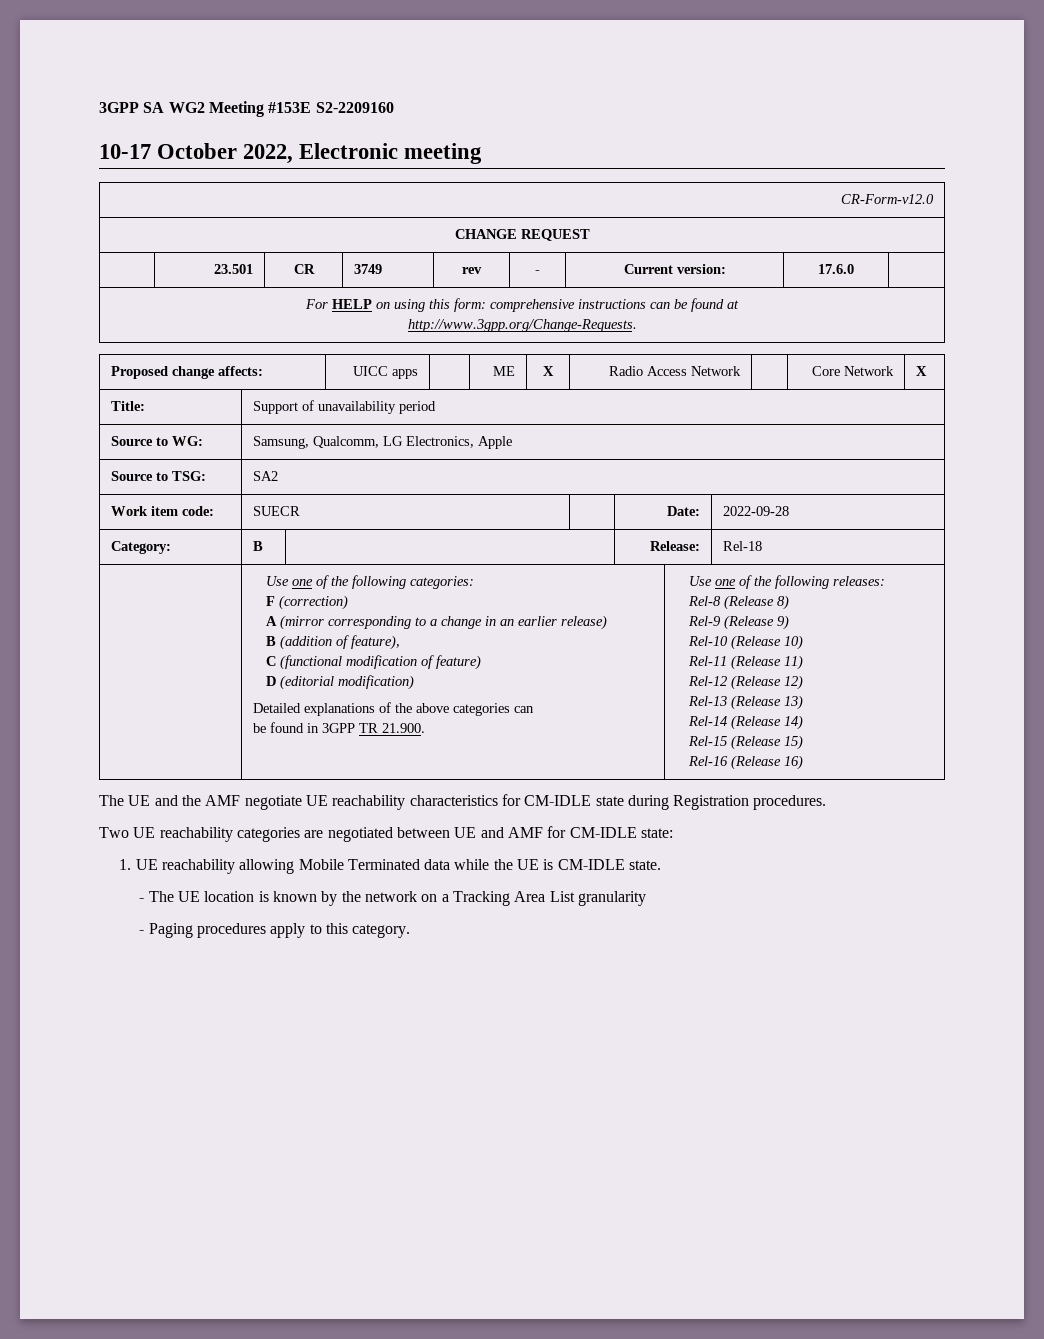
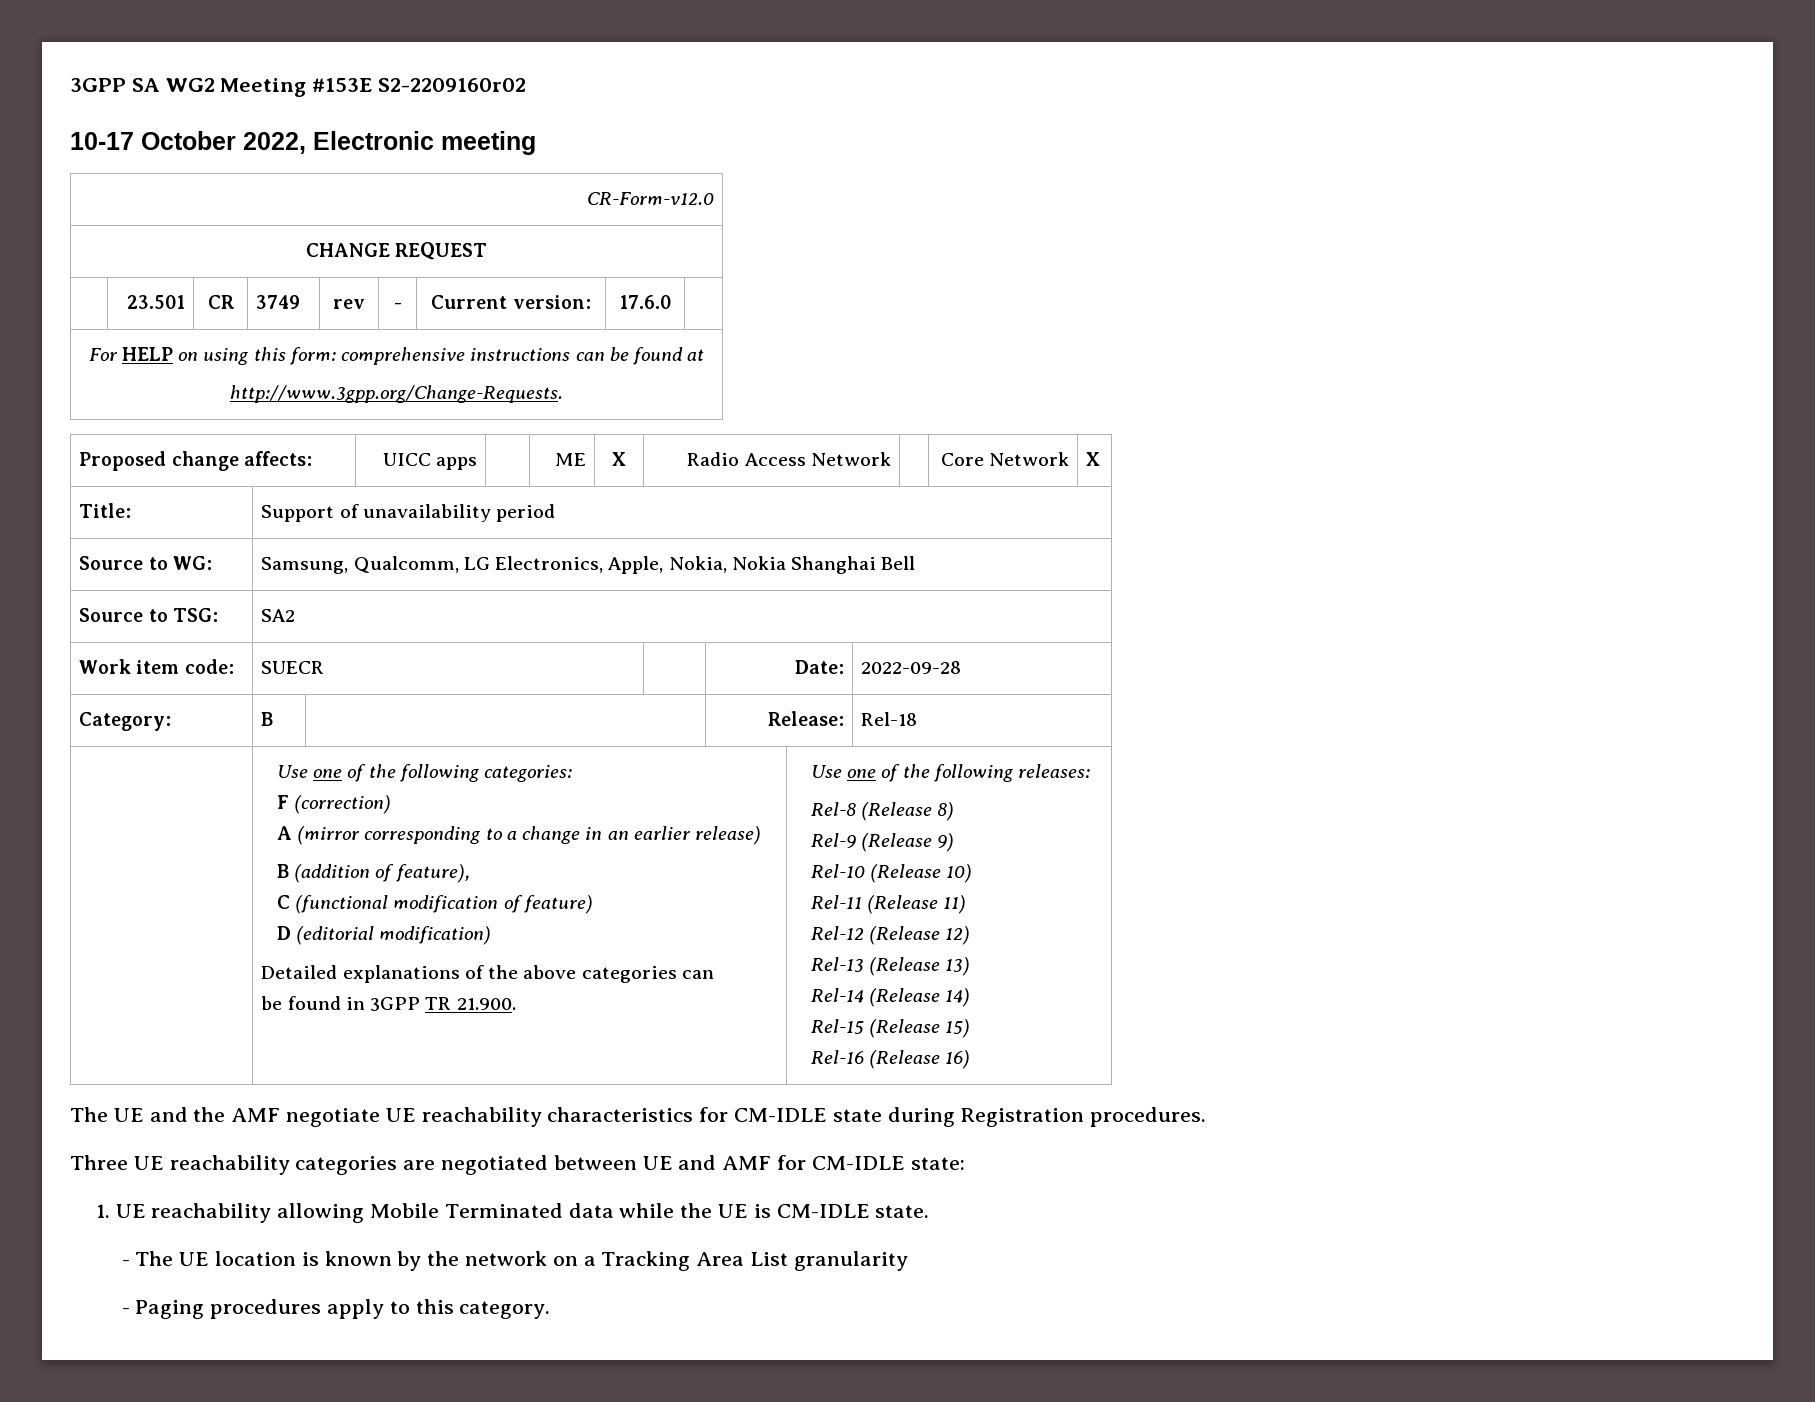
- 3GPP SA WG2 Meeting #153E S2-2209160
+ 3GPP SA WG2 Meeting #153E S2-2209160r02
- Source to WG: | Samsung, Qualcomm, LG Electronics, Apple
+ Source to WG: | Samsung, Qualcomm, LG Electronics, Apple, Nokia, Nokia Shanghai Bell
- Two UE reachability categories are negotiated between UE and AMF for CM-IDLE state:
+ Three UE reachability categories are negotiated between UE and AMF for CM-IDLE state:

